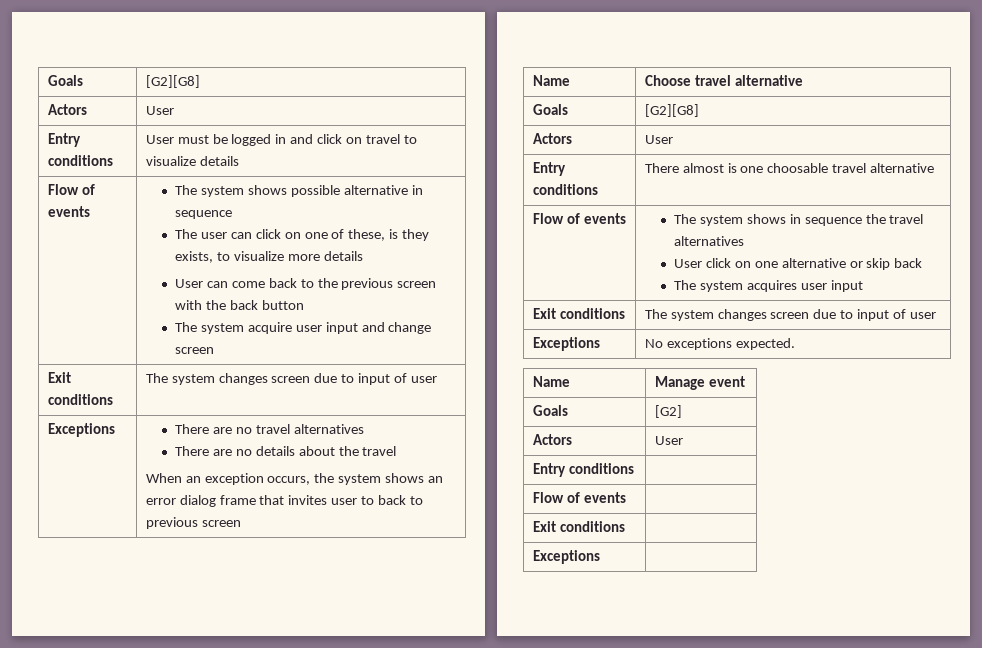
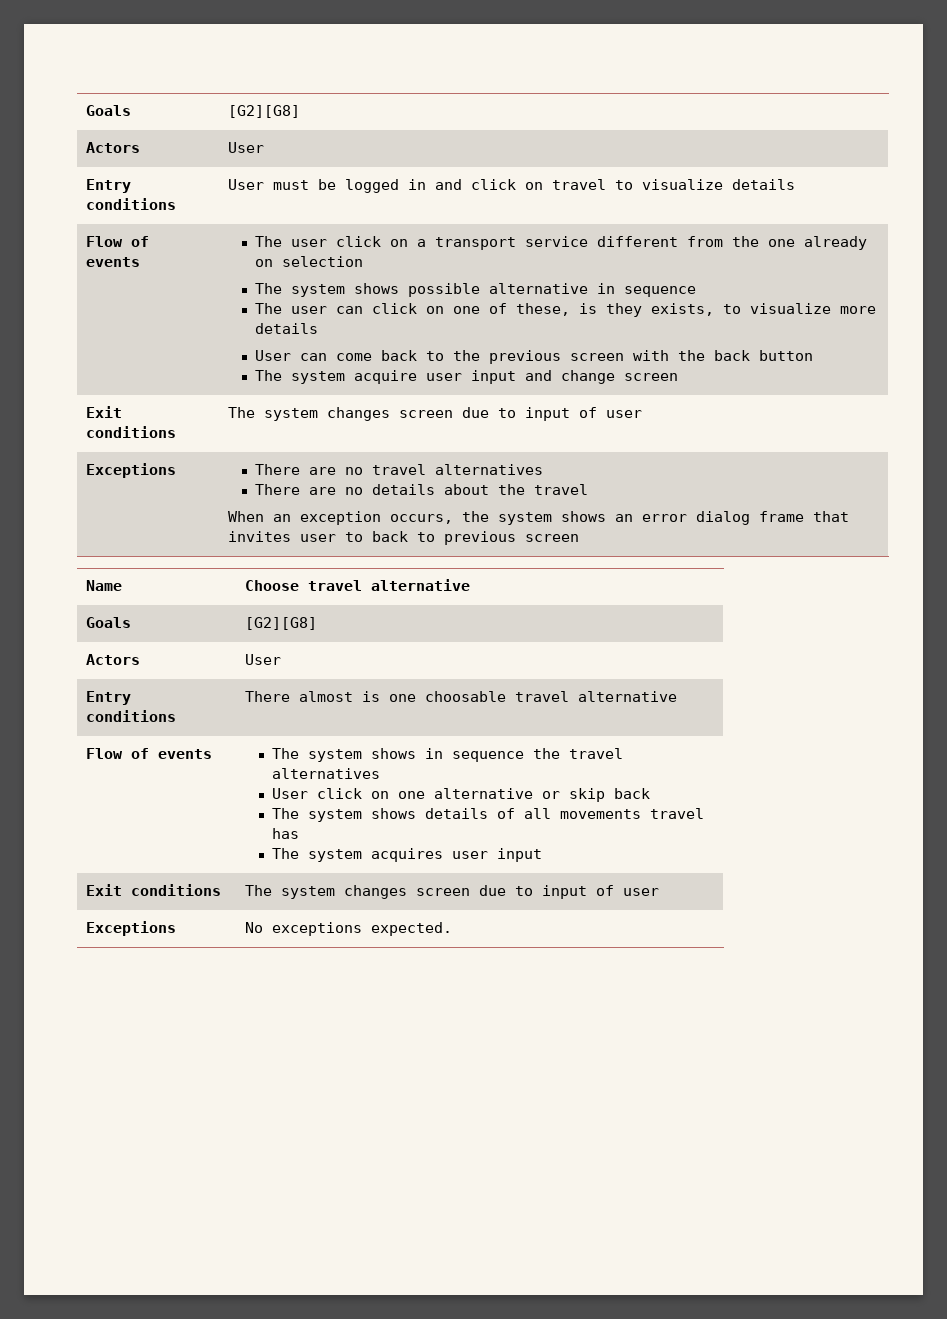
+ The user click on a transport service different from the one already on selection
  Flow of events | The system shows in sequence the travel alternatives
  User click on one alternative or skip back
+ The system shows details of all movements travel has
- Name | Manage event
- Goals | [G2]
- Actors | User
- Entry conditions |
- Flow of events |
- Exit conditions |
- Exceptions |

